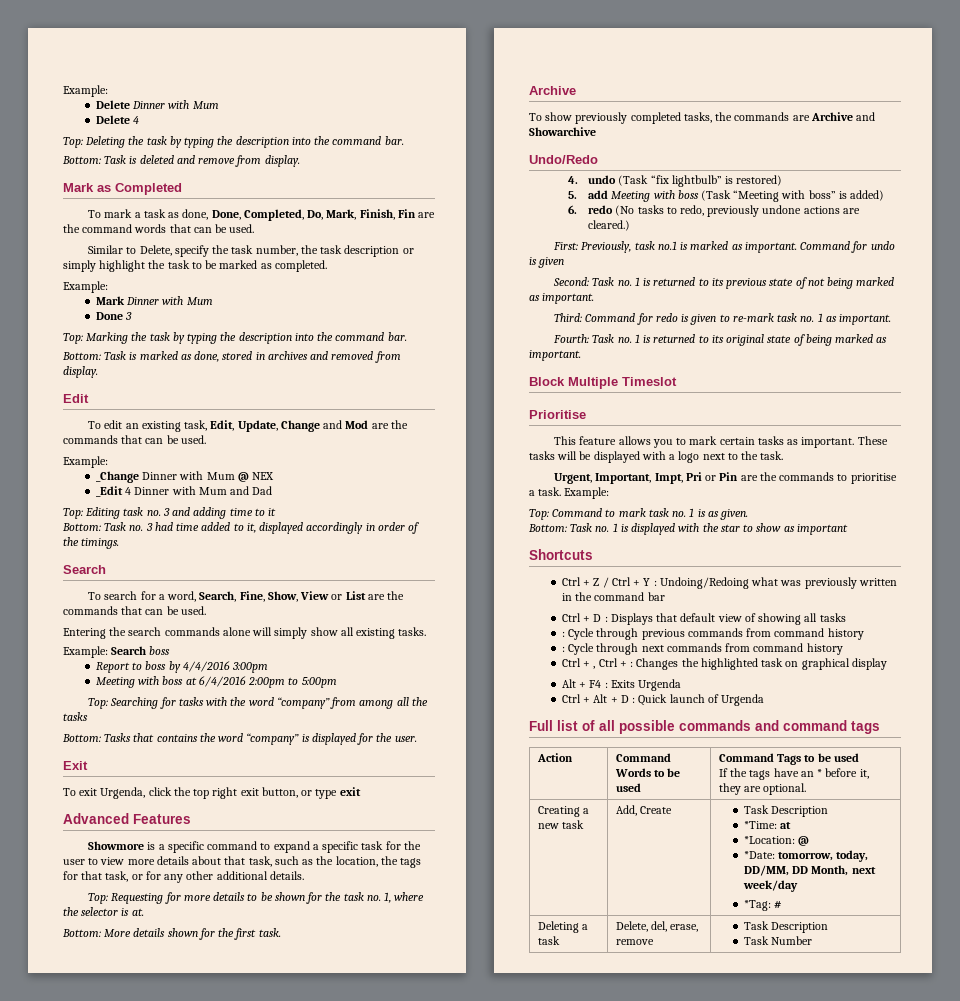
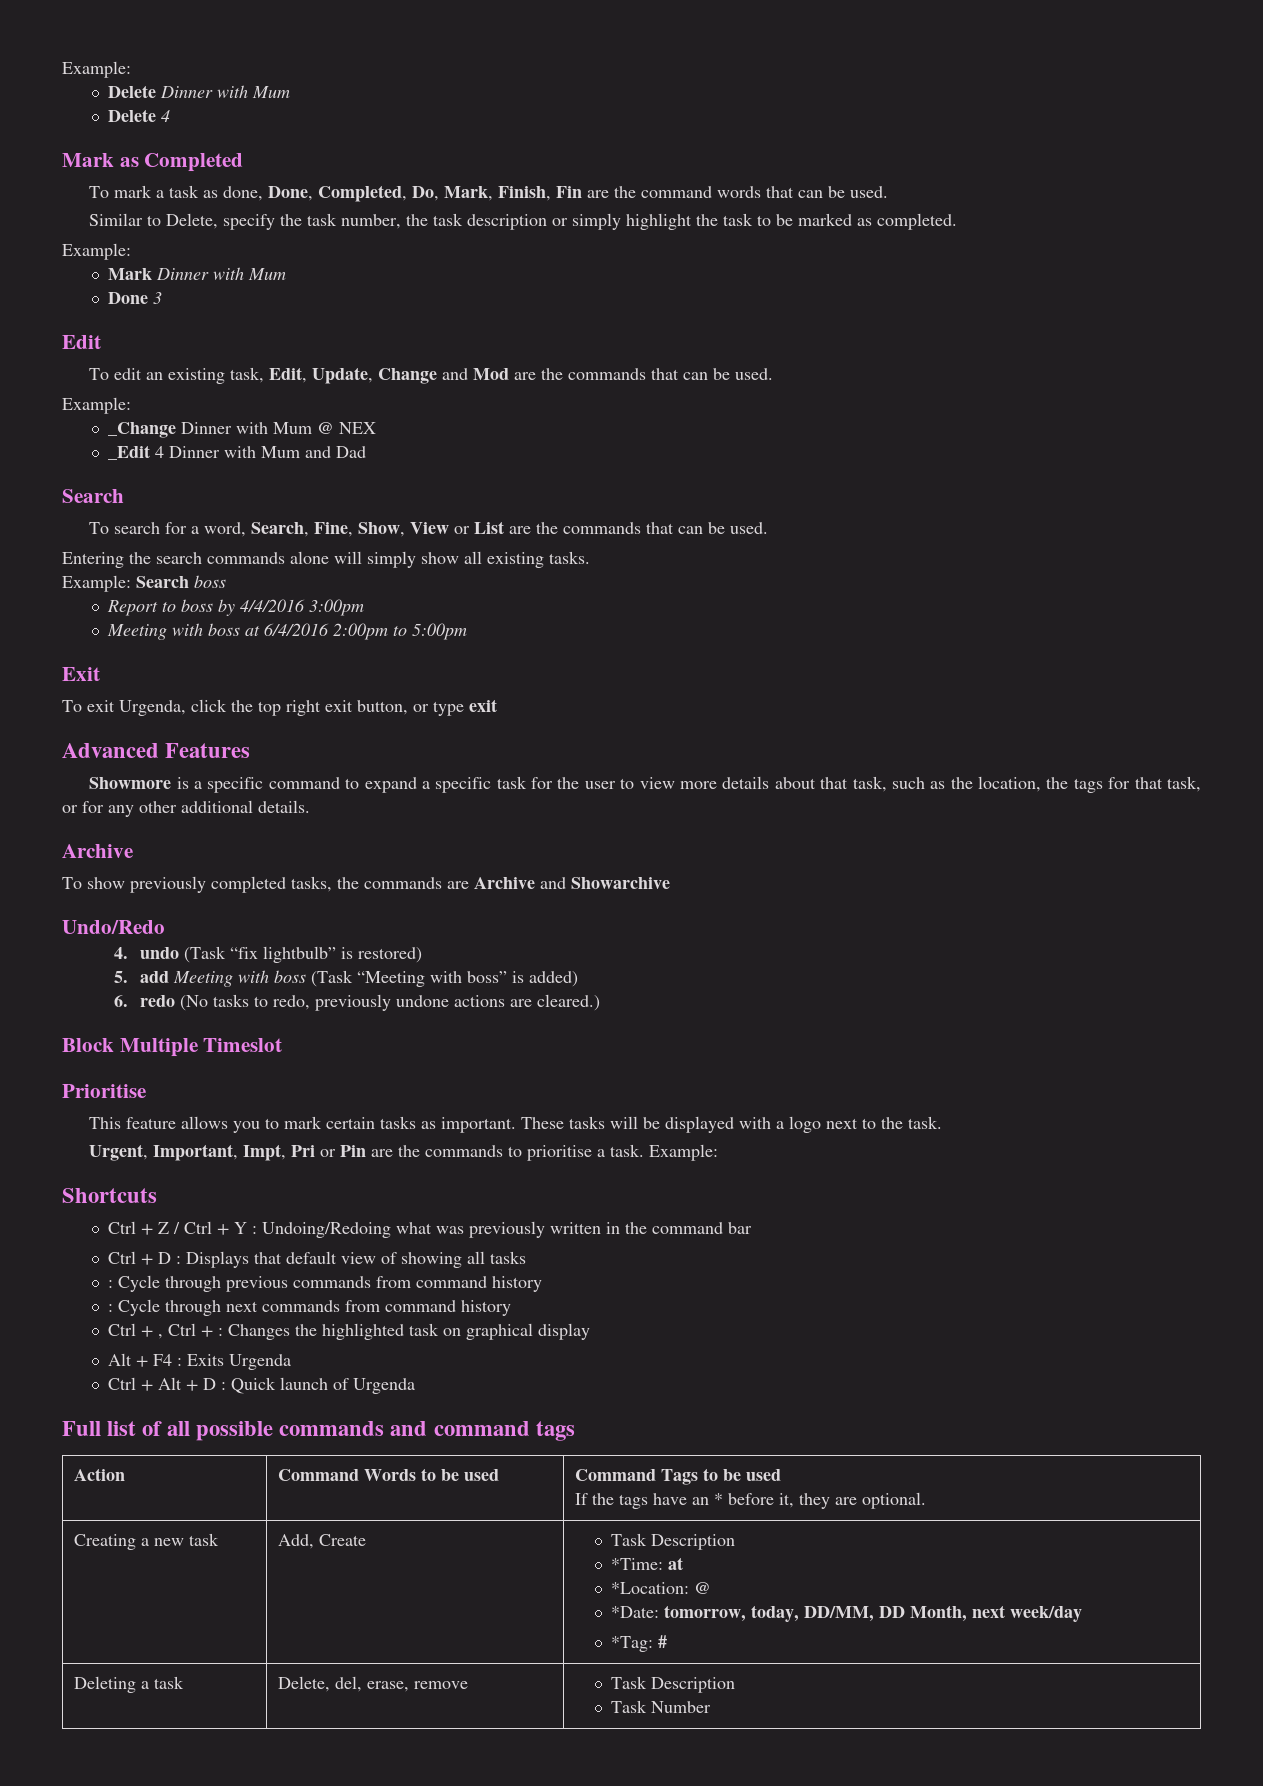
- Top: Deleting the task by typing the description into the command bar.
- Bottom: Task is deleted and remove from display.
- Top: Marking the task by typing the description into the command bar.
- Bottom: Task is marked as done, stored in archives and removed from display.
- Top: Editing task no. 3 and adding time to it
- Bottom: Task no. 3 had time added to it, displayed accordingly in order of the timings.
- Top: Searching for tasks with the word “company” from among all the tasks
- Bottom: Tasks that contains the word “company” is displayed for the user.
- Top: Requesting for more details to be shown for the task no. 1, where the selector is at.
- Bottom: More details shown for the first task.
- First: Previously, task no.1 is marked as important. Command for undo is given
- Second: Task no. 1 is returned to its previous state of not being marked as important.
- Third: Command for redo is given to re-mark task no. 1 as important.
- Fourth: Task no. 1 is returned to its original state of being marked as important.
- Top: Command to mark task no. 1 is as given.
- Bottom: Task no. 1 is displayed with the star to show as important

